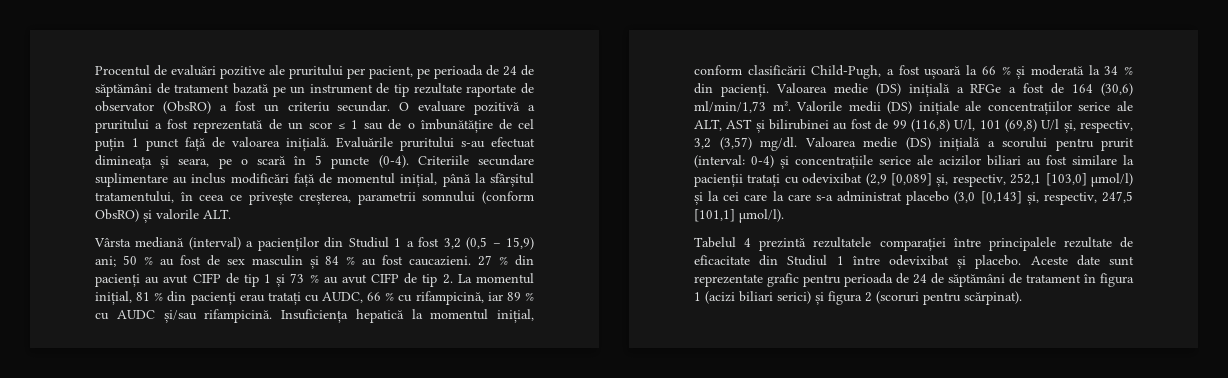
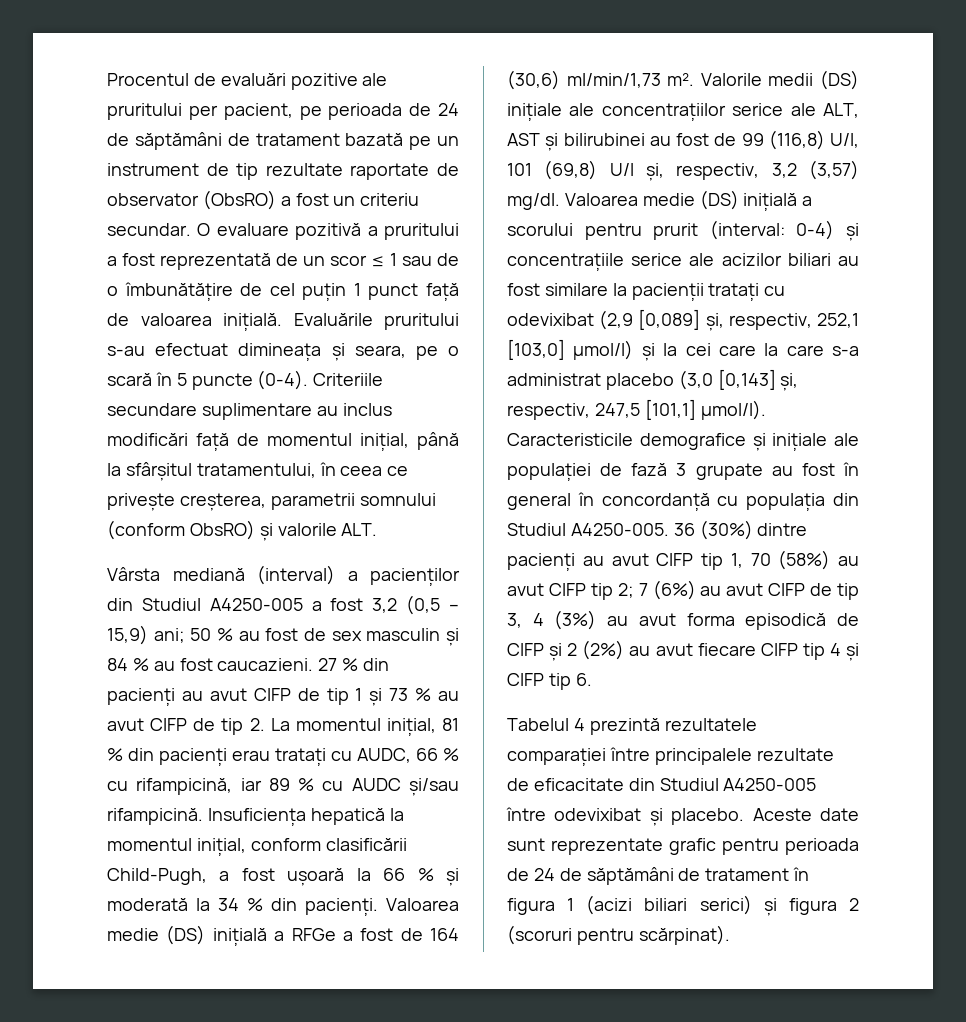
- Vârsta mediană (interval) a pacienților din Studiul 1 a fost 3,2 (0,5 – 15,9) ani; 50 % au fost de sex masculin și 84 % au fost caucazieni.
+ Vârsta mediană (interval) a pacienților din Studiul A4250-005 a fost 3,2 (0,5 – 15,9) ani; 50 % au fost de sex masculin și 84 % au fost caucazieni.
+ Caracteristicile demografice și inițiale ale populației de fază 3 grupate au fost în general în concordanță cu populația din Studiul A4250-005. 36 (30%) dintre pacienți au avut CIFP tip 1, 70 (58%) au avut CIFP tip 2; 7 (6%) au avut CIFP de tip 3, 4 (3%) au avut forma episodică de CIFP și 2 (2%) au avut fiecare CIFP tip 4 și CIFP tip 6.
- Tabelul 4 prezintă rezultatele comparației între principalele rezultate de eficacitate din Studiul 1 între odevixibat și placebo.
+ Tabelul 4 prezintă rezultatele comparației între principalele rezultate de eficacitate din Studiul A4250-005 între odevixibat și placebo.

